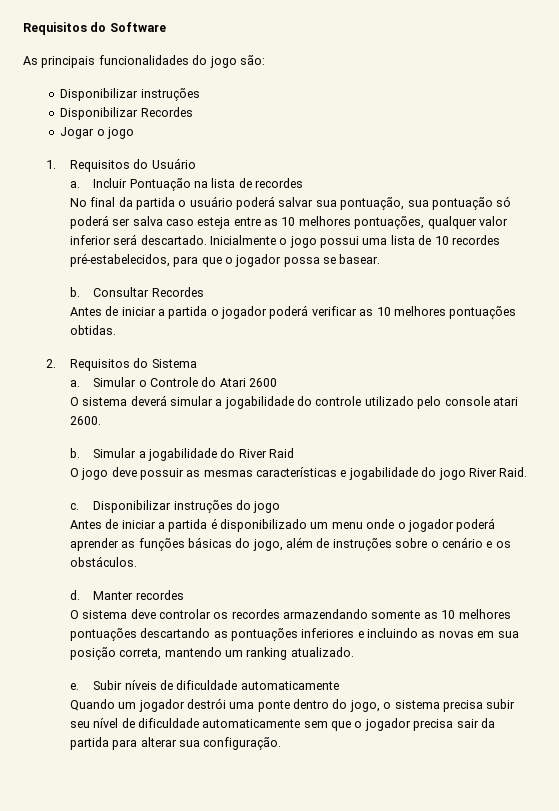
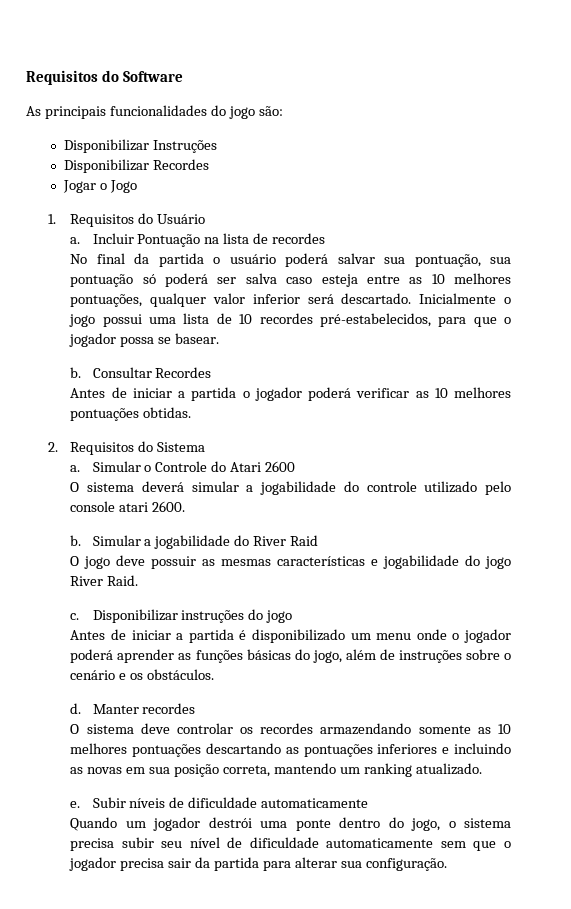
  As principais funcionalidades do jogo são:
- Disponibilizar instruções
+ Disponibilizar Instruções
- Jogar o jogo
+ Jogar o Jogo

